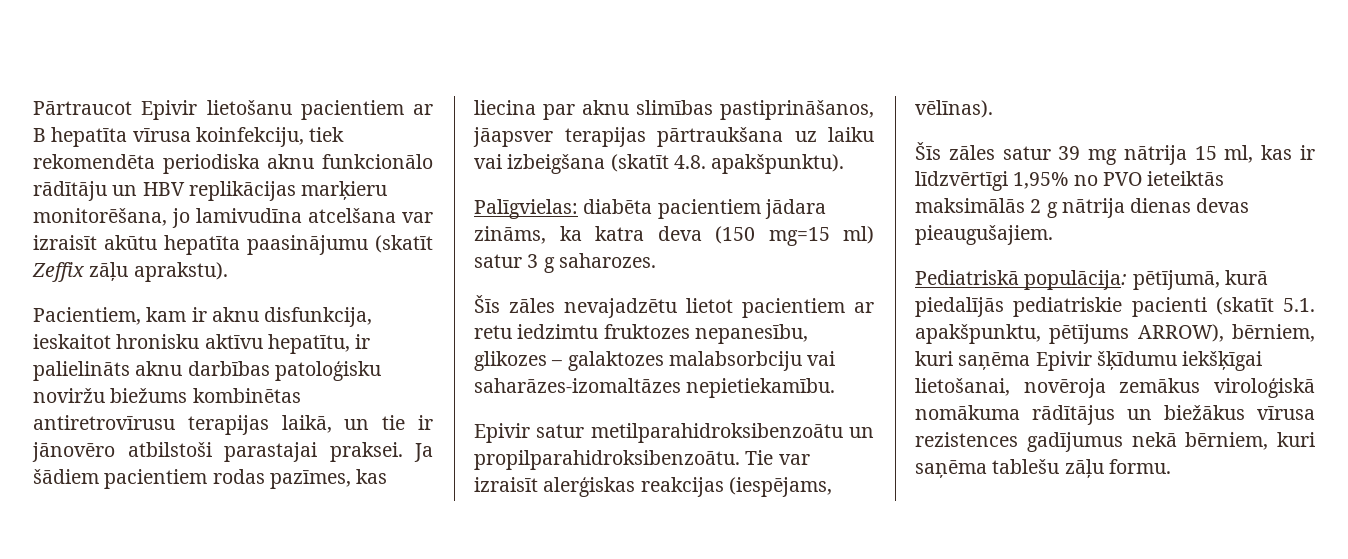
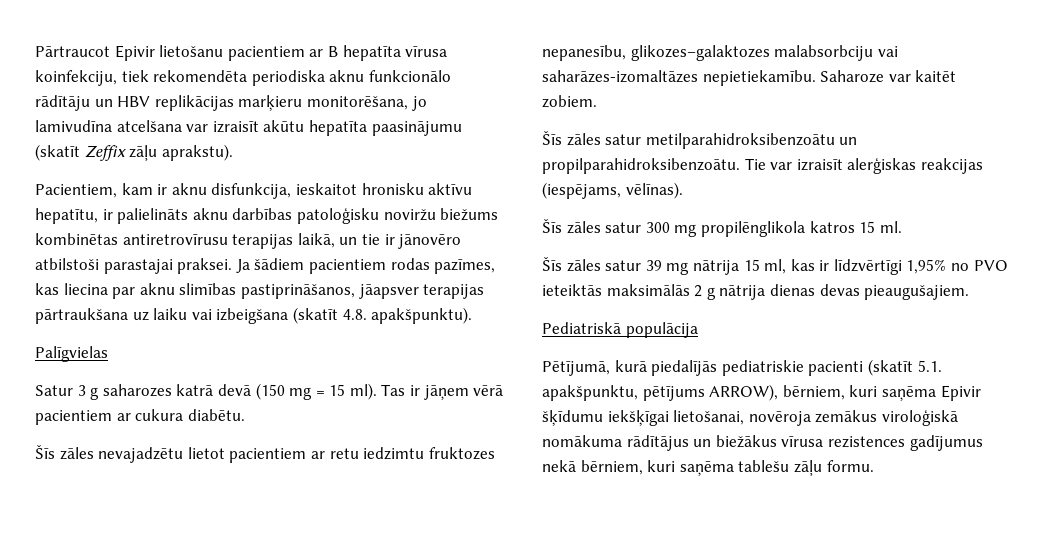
- Palīgvielas: diabēta pacientiem jādara zināms, ka katra deva (150 mg=15 ml) satur 3 g saharozes.
+ Palīgvielas
+ Satur 3 g saharozes katrā devā (150 mg = 15 ml). Tas ir jāņem vērā pacientiem ar cukura diabētu.
- Šīs zāles nevajadzētu lietot pacientiem ar retu iedzimtu fruktozes nepanesību, glikozes – galaktozes malabsorbciju vai saharāzes-izomaltāzes nepietiekamību.
- Epivir satur metilparahidroksibenzoātu un propilparahidroksibenzoātu.
+ Šīs zāles nevajadzētu lietot pacientiem ar retu iedzimtu fruktozes nepanesību, glikozes–galaktozes malabsorbciju vai saharāzes-izomaltāzes nepietiekamību. Saharoze var kaitēt zobiem.
+ Šīs zāles satur metilparahidroksibenzoātu un propilparahidroksibenzoātu.
+ Šīs zāles satur 300 mg propilēnglikola katros 15 ml.
- Pediatriskā populācija: pētījumā, kurā piedalījās pediatriskie pacienti (skatīt 5.1. apakšpunktu, pētījums ARROW), bērniem, kuri saņēma Epivir šķīdumu iekšķīgai lietošanai, novēroja zemākus viroloģiskā nomākuma rādītājus un biežākus vīrusa rezistences gadījumus nekā bērniem, kuri saņēma tablešu zāļu formu.
+ Pediatriskā populācija
+ Pētījumā, kurā piedalījās pediatriskie pacienti (skatīt 5.1. apakšpunktu, pētījums ARROW), bērniem, kuri saņēma Epivir šķīdumu iekšķīgai lietošanai, novēroja zemākus viroloģiskā nomākuma rādītājus un biežākus vīrusa rezistences gadījumus nekā bērniem, kuri saņēma tablešu zāļu formu.

